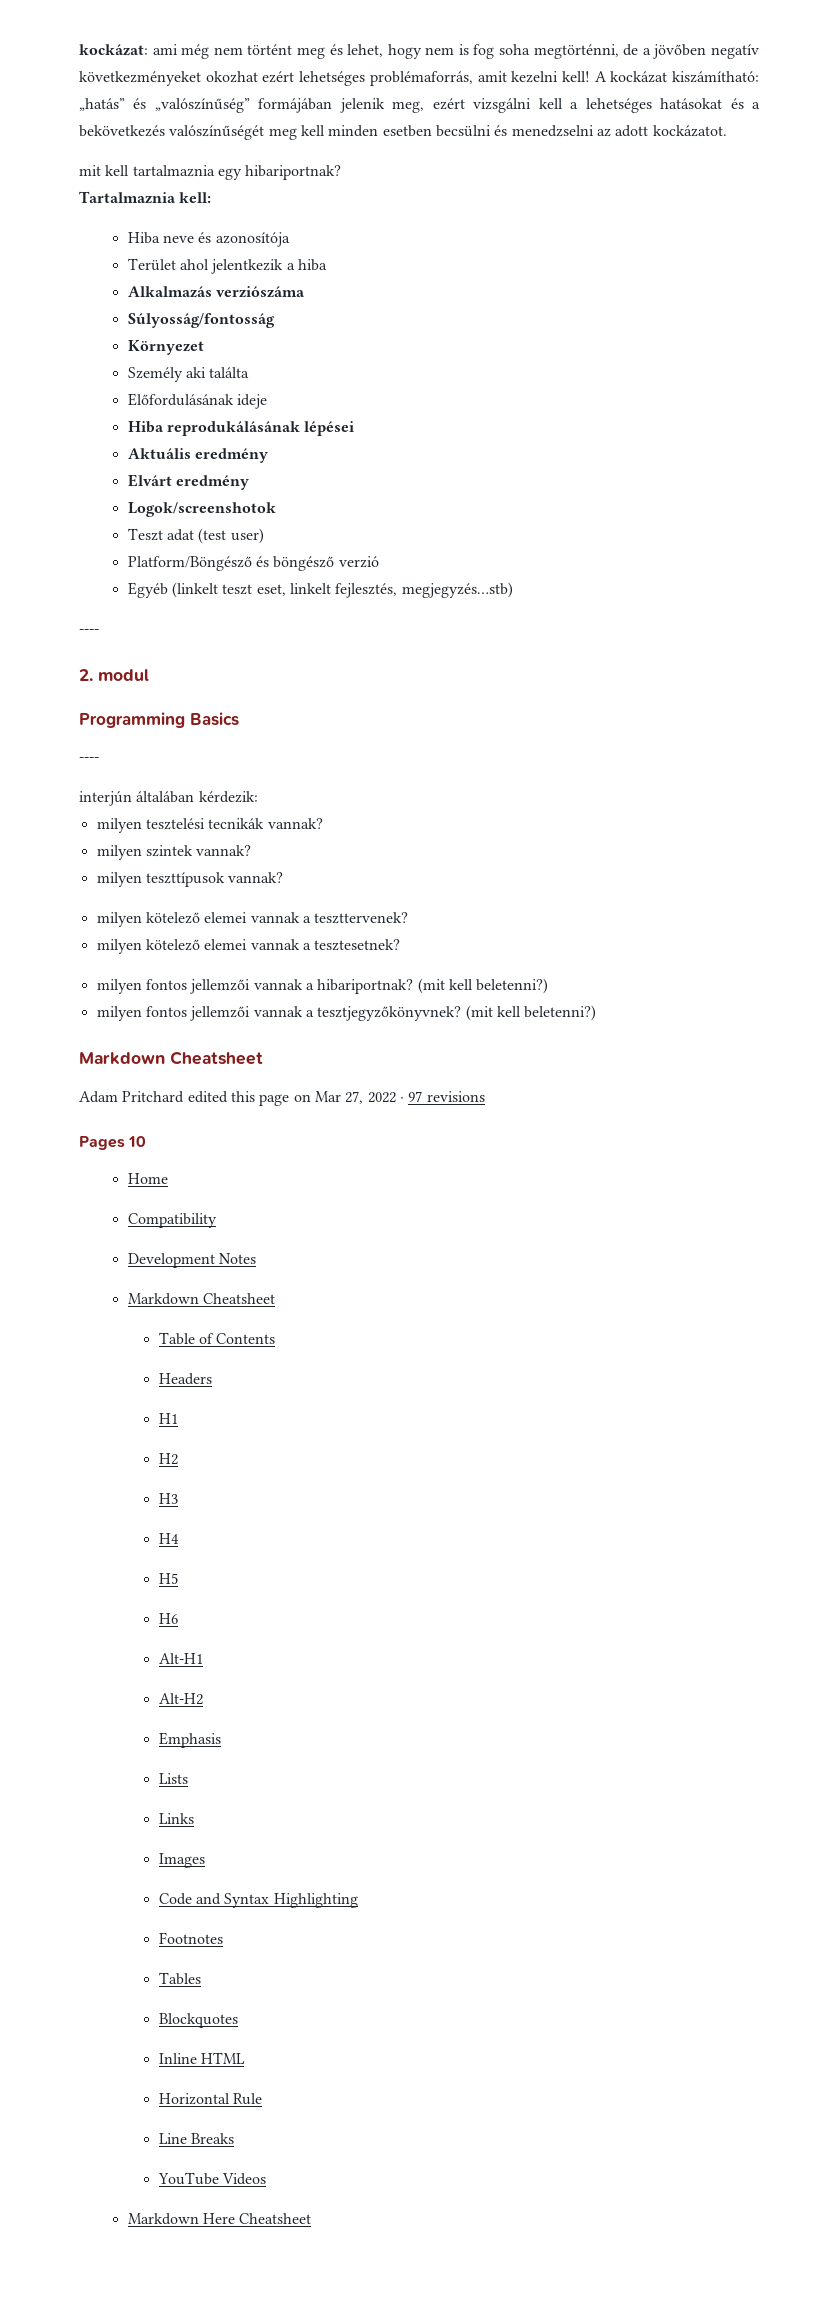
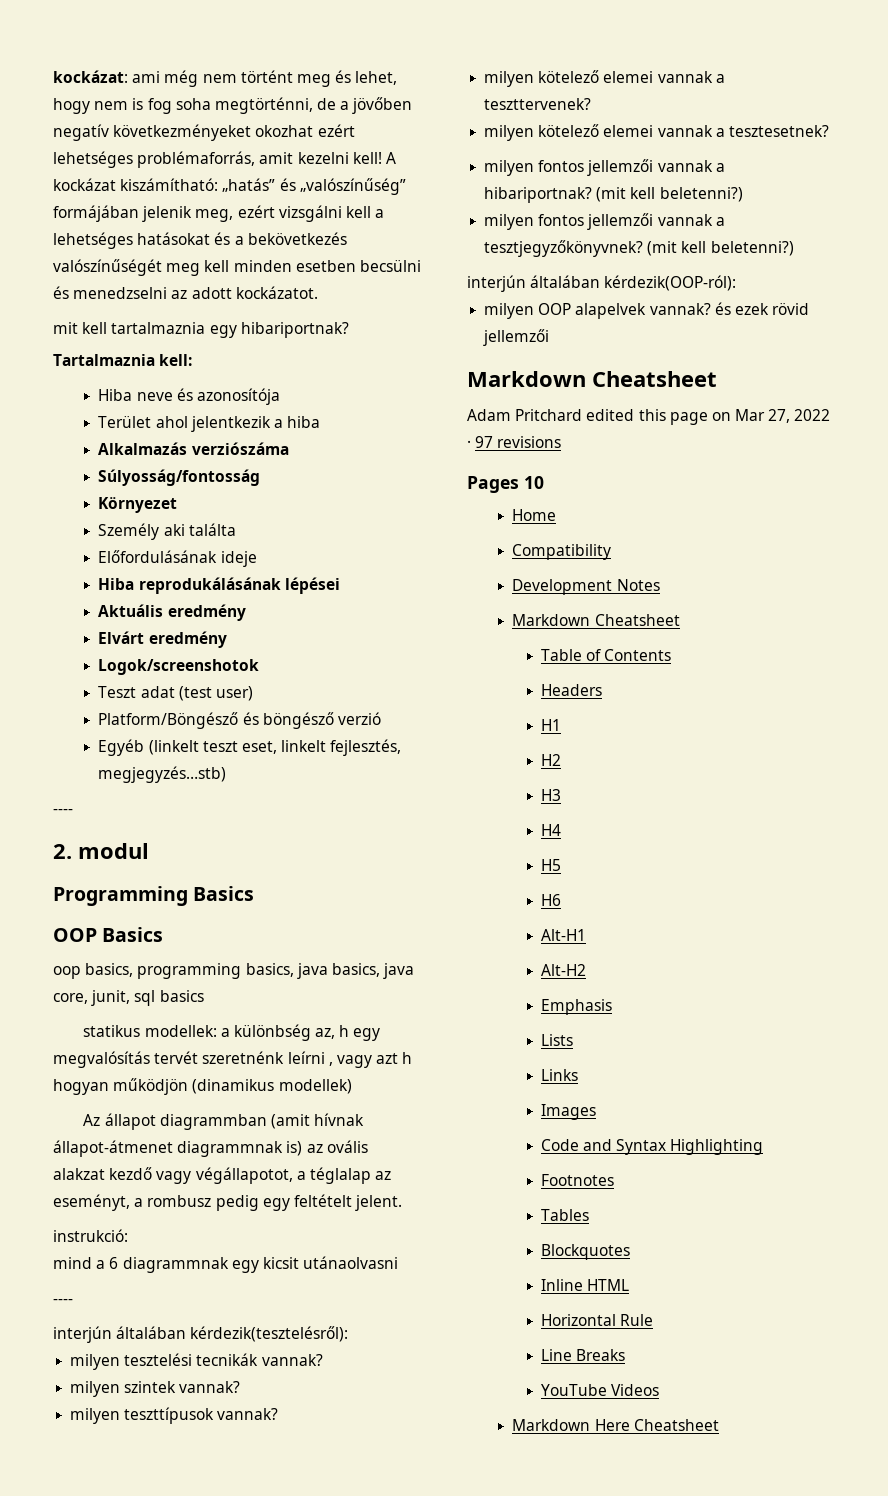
+ OOP Basics
+ oop basics, programming basics, java basics, java core, junit, sql basics
+ statikus modellek: a különbség az, h egy megvalósítás tervét szeretnénk leírni , vagy azt h hogyan működjön (dinamikus modellek)
+ Az állapot diagrammban (amit hívnak állapot-átmenet diagrammnak is) az ovális alakzat kezdő vagy végállapotot, a téglalap az eseményt, a rombusz pedig egy feltételt jelent.
+ instrukció:
+ mind a 6 diagrammnak egy kicsit utánaolvasni
- interjún általában kérdezik:
+ interjún általában kérdezik(tesztelésről):
+ interjún általában kérdezik(OOP-ról):
+ milyen OOP alapelvek vannak? és ezek rövid jellemzői

